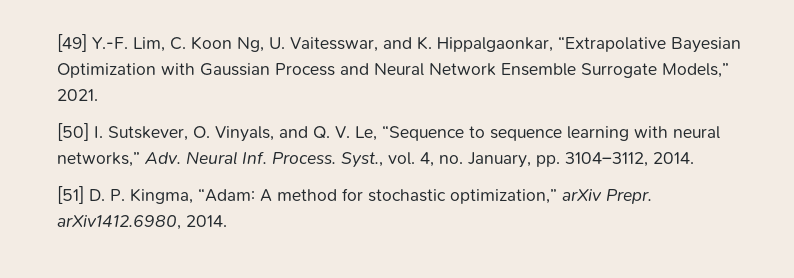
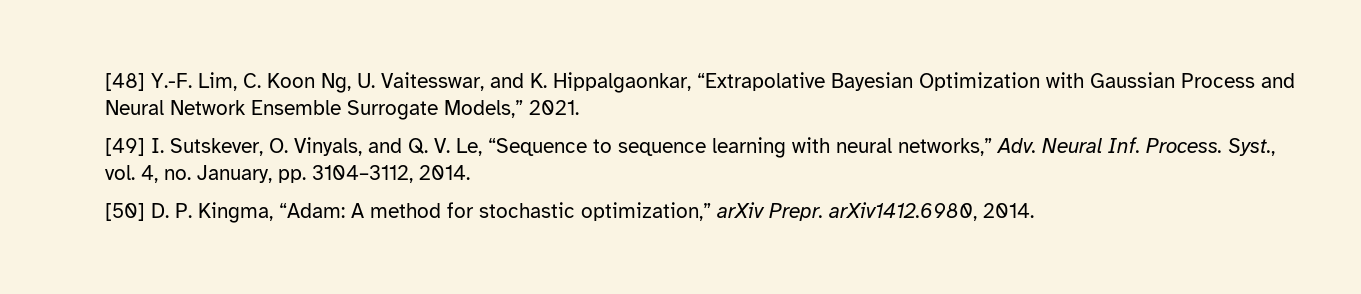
- [49] Y.-F. Lim, C. Koon Ng, U. Vaitesswar, and K. Hippalgaonkar, “Extrapolative Bayesian Optimization with Gaussian Process and Neural Network Ensemble Surrogate Models,” 2021.
+ [48] Y.-F. Lim, C. Koon Ng, U. Vaitesswar, and K. Hippalgaonkar, “Extrapolative Bayesian Optimization with Gaussian Process and Neural Network Ensemble Surrogate Models,” 2021.
- [50] I. Sutskever, O. Vinyals, and Q. V. Le, “Sequence to sequence learning with neural networks,” Adv. Neural Inf. Process.
+ [49] I. Sutskever, O. Vinyals, and Q. V. Le, “Sequence to sequence learning with neural networks,” Adv. Neural Inf. Process.
- [51] D. P. Kingma, “Adam: A method for stochastic optimization,” arXiv Prepr. arXiv1412.6980, 2014.
+ [50] D. P. Kingma, “Adam: A method for stochastic optimization,” arXiv Prepr. arXiv1412.6980, 2014.

